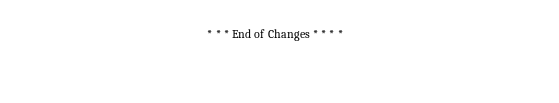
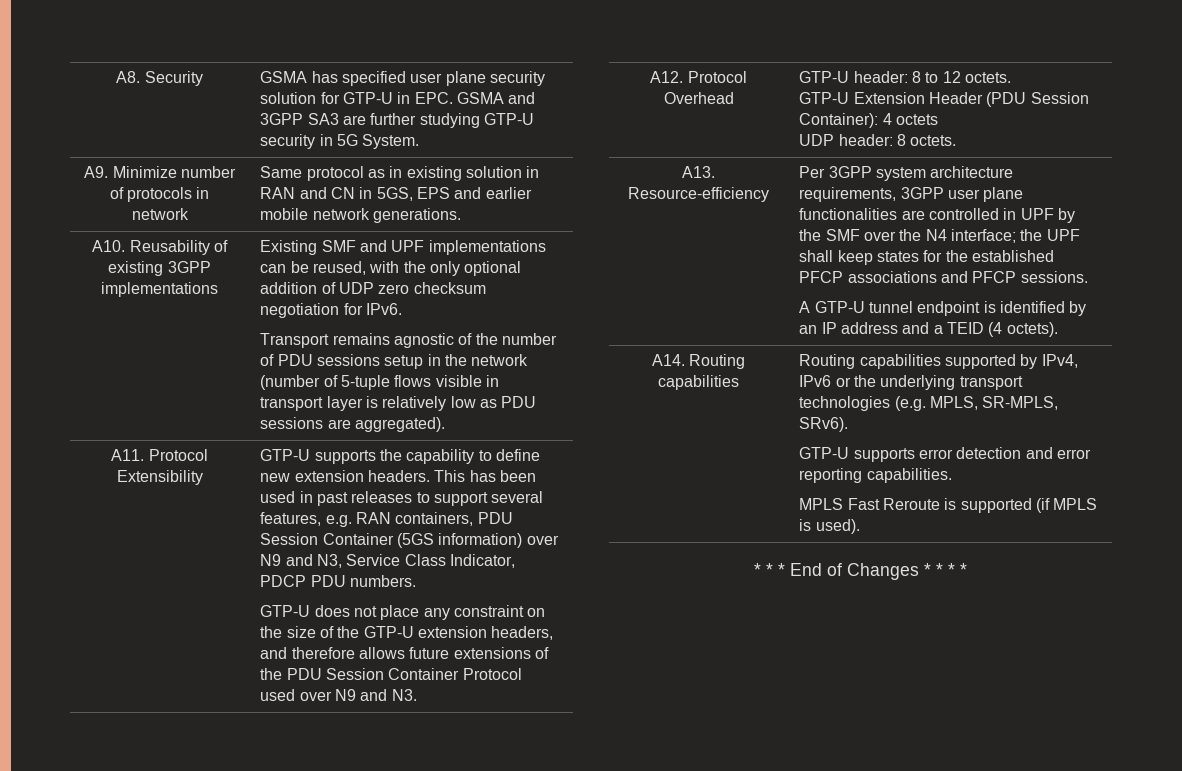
+ A8. Security | GSMA has specified user plane security solution for GTP-U in EPC. GSMA and 3GPP SA3 are further studying GTP-U security in 5G System.
+ A9. Minimize number of protocols in network | Same protocol as in existing solution in RAN and CN in 5GS, EPS and earlier mobile network generations.
+ A10. Reusability of existing 3GPP implementations | Existing SMF and UPF implementations can be reused, with the only optional addition of UDP zero checksum negotiation for IPv6.
+ Transport remains agnostic of the number of PDU sessions setup in the network (number of 5-tuple flows visible in transport layer is relatively low as PDU sessions are aggregated).
+ A11. Protocol Extensibility | GTP-U supports the capability to define new extension headers. This has been used in past releases to support several features, e.g. RAN containers, PDU Session Container (5GS information) over N9 and N3, Service Class Indicator, PDCP PDU numbers.
+ GTP-U does not place any constraint on the size of the GTP-U extension headers, and therefore allows future extensions of the PDU Session Container Protocol used over N9 and N3.
+ A12. Protocol Overhead | GTP-U header: 8 to 12 octets.
+ GTP-U Extension Header (PDU Session Container): 4 octets
+ UDP header: 8 octets.
+ A13. Resource-efficiency | Per 3GPP system architecture requirements, 3GPP user plane functionalities are controlled in UPF by the SMF over the N4 interface; the UPF shall keep states for the established PFCP associations and PFCP sessions.
+ A GTP-U tunnel endpoint is identified by an IP address and a TEID (4 octets).
+ A14. Routing capabilities | Routing capabilities supported by IPv4, IPv6 or the underlying transport technologies (e.g. MPLS, SR-MPLS, SRv6).
+ GTP-U supports error detection and error reporting capabilities.
+ MPLS Fast Reroute is supported (if MPLS is used).

